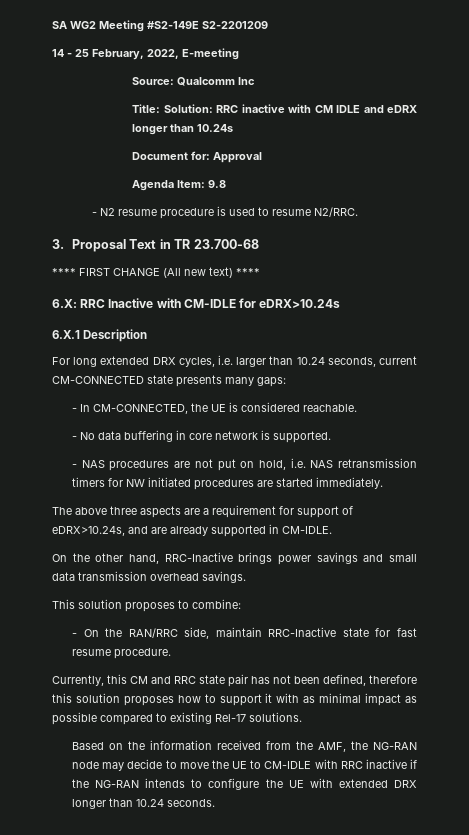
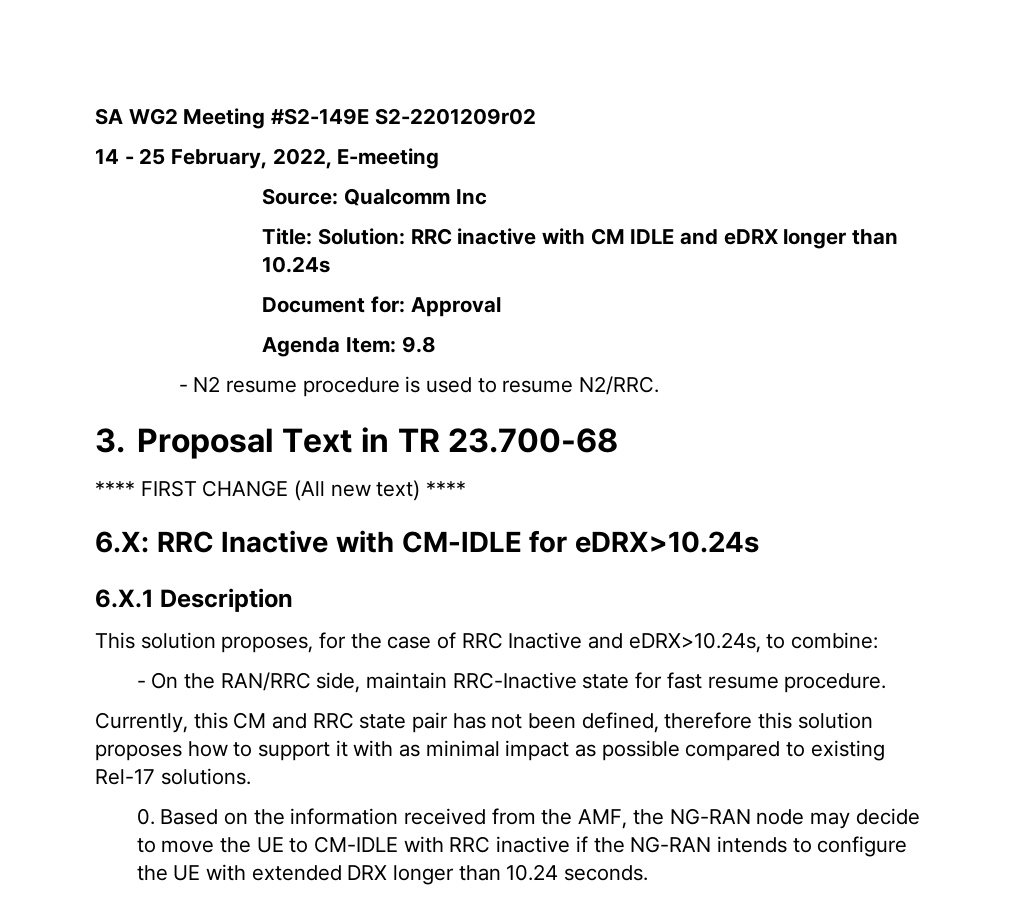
- SA WG2 Meeting #S2-149E S2-2201209
+ SA WG2 Meeting #S2-149E S2-2201209r02
- For long extended DRX cycles, i.e. larger than 10.24 seconds, current CM-CONNECTED state presents many gaps:
- - In CM-CONNECTED, the UE is considered reachable.
- - No data buffering in core network is supported.
- - NAS procedures are not put on hold, i.e. NAS retransmission timers for NW initiated procedures are started immediately.
- The above three aspects are a requirement for support of eDRX>10.24s, and are already supported in CM-IDLE.
- On the other hand, RRC-Inactive brings power savings and small data transmission overhead savings.
- This solution proposes to combine:
+ This solution proposes, for the case of RRC Inactive and eDRX>10.24s, to combine:
- Based on the information received from the AMF, the NG-RAN node may decide to move the UE to CM-IDLE with RRC inactive if the NG-RAN intends to configure the UE with extended DRX longer than 10.24 seconds.
+ 0. Based on the information received from the AMF, the NG-RAN node may decide to move the UE to CM-IDLE with RRC inactive if the NG-RAN intends to configure the UE with extended DRX longer than 10.24 seconds.

